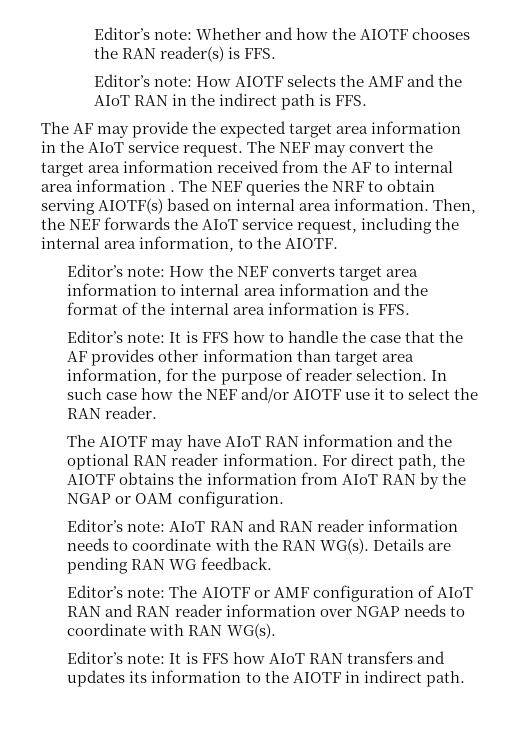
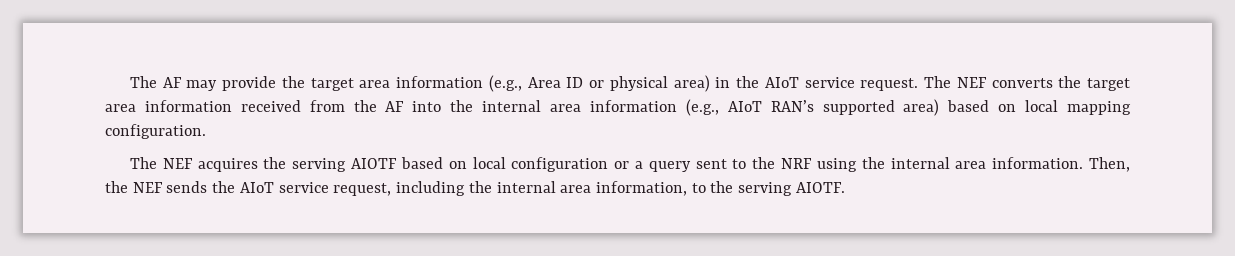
- Editor’s note: Whether and how the AIOTF chooses the RAN reader(s) is FFS.
- Editor’s note: How AIOTF selects the AMF and the AIoT RAN in the indirect path is FFS.
- The AF may provide the expected target area information in the AIoT service request.
+ The AF may provide the target area information (e.g., Area ID or physical area) in the AIoT service request.
- The NEF may convert the target area information received from the AF to internal area information . The NEF queries the NRF to obtain serving AIOTF(s) based on internal area information.
+ The NEF converts the target area information received from the AF into the internal area information (e.g., AIoT RAN’s supported area) based on local mapping configuration.
+ The NEF acquires the serving AIOTF based on local configuration or a query sent to the NRF using the internal area information.
- Then, the NEF forwards the AIoT service request, including the internal area information, to the AIOTF.
+ Then, the NEF sends the AIoT service request, including the internal area information, to the serving AIOTF.
- Editor’s note: How the NEF converts target area information to internal area information and the format of the internal area information is FFS.
- Editor’s note: It is FFS how to handle the case that the AF provides other information than target area information, for the purpose of reader selection. In such case how the NEF and/or AIOTF use it to select the RAN reader.
- The AIOTF may have AIoT RAN information and the optional RAN reader information. For direct path, the AIOTF obtains the information from AIoT RAN by the NGAP or OAM configuration.
- Editor’s note: AIoT RAN and RAN reader information needs to coordinate with the RAN WG(s). Details are pending RAN WG feedback.
- Editor’s note: The AIOTF or AMF configuration of AIoT RAN and RAN reader information over NGAP needs to coordinate with RAN WG(s).
- Editor’s note: It is FFS how AIoT RAN transfers and updates its information to the AIOTF in indirect path.

